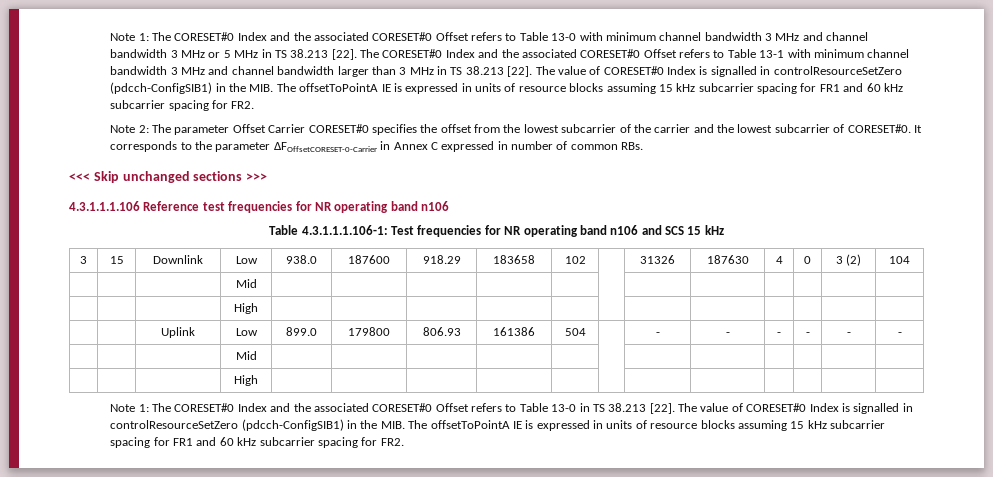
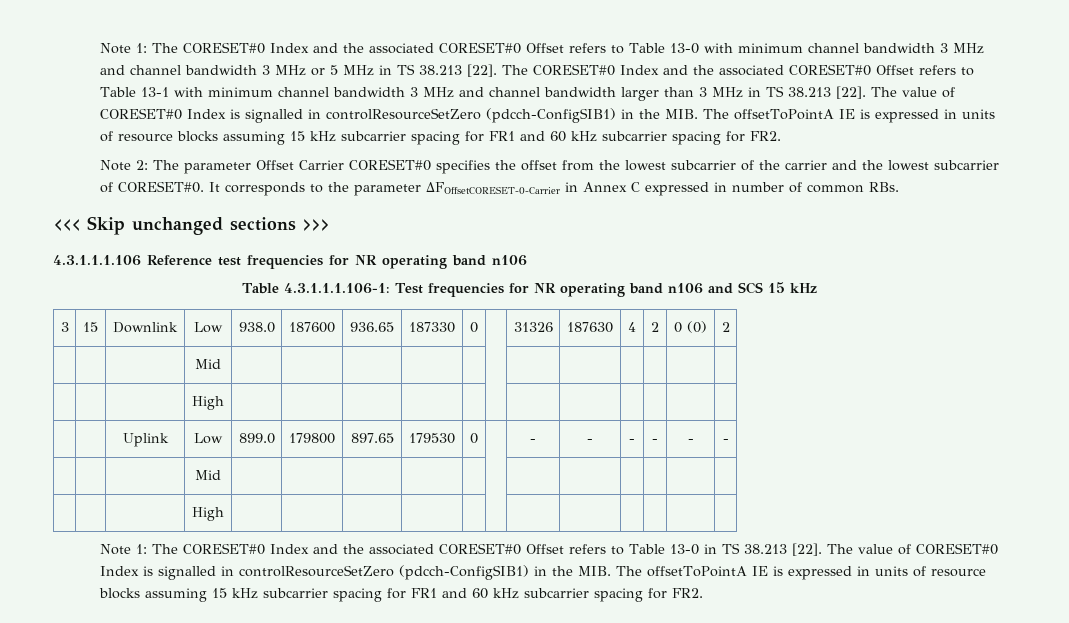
- 3 | 15 | Downlink | Low | 938.0 | 187600 | 918.29 | 183658 | 102 | | 31326 | 187630 | 4 | 0 | 3 (2) | 104
+ 3 | 15 | Downlink | Low | 938.0 | 187600 | 936.65 | 187330 | 0 | | 31326 | 187630 | 4 | 2 | 0 (0) | 2
- | | Uplink | Low | 899.0 | 179800 | 806.93 | 161386 | 504 | | - | - | - | - | - | -
+ | | Uplink | Low | 899.0 | 179800 | 897.65 | 179530 | 0 | | - | - | - | - | - | -

